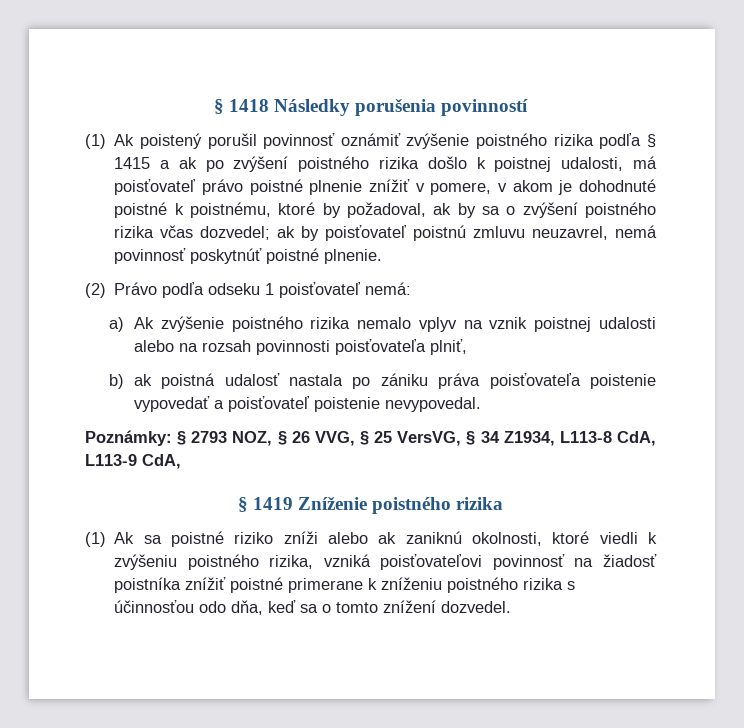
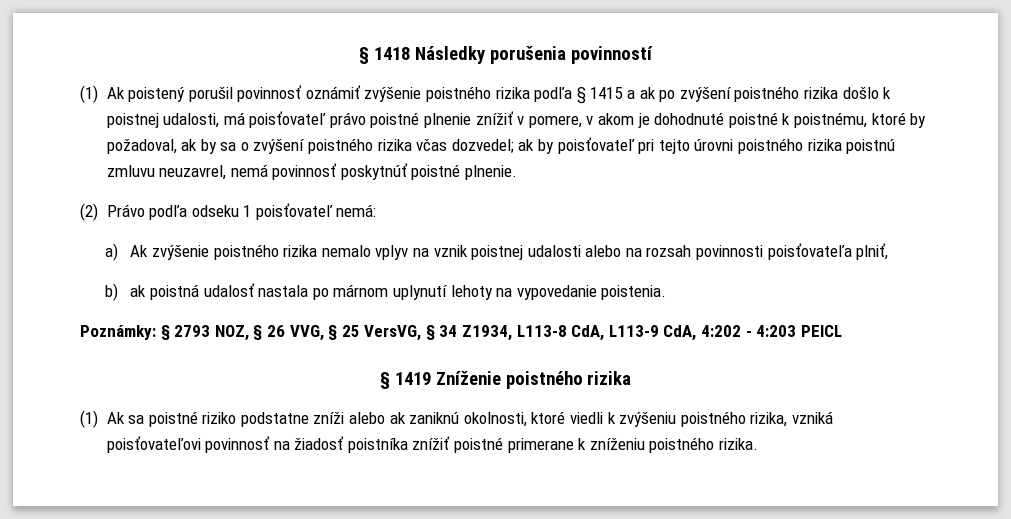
- (1) Ak poistený porušil povinnosť oznámiť zvýšenie poistného rizika podľa § 1415 a ak po zvýšení poistného rizika došlo k poistnej udalosti, má poisťovateľ právo poistné plnenie znížiť v pomere, v akom je dohodnuté poistné k poistnému, ktoré by požadoval, ak by sa o zvýšení poistného rizika včas dozvedel; ak by poisťovateľ poistnú zmluvu neuzavrel, nemá povinnosť poskytnúť poistné plnenie.
+ (1) Ak poistený porušil povinnosť oznámiť zvýšenie poistného rizika podľa § 1415 a ak po zvýšení poistného rizika došlo k poistnej udalosti, má poisťovateľ právo poistné plnenie znížiť v pomere, v akom je dohodnuté poistné k poistnému, ktoré by požadoval, ak by sa o zvýšení poistného rizika včas dozvedel; ak by poisťovateľ pri tejto úrovni poistného rizika poistnú zmluvu neuzavrel, nemá povinnosť poskytnúť poistné plnenie.
- b) ak poistná udalosť nastala po zániku práva poisťovateľa poistenie vypovedať a poisťovateľ poistenie nevypovedal.
+ b) ak poistná udalosť nastala po márnom uplynutí lehoty na vypovedanie poistenia.
- Poznámky: § 2793 NOZ, § 26 VVG, § 25 VersVG, § 34 Z1934, L113-8 CdA, L113-9 CdA,
+ Poznámky: § 2793 NOZ, § 26 VVG, § 25 VersVG, § 34 Z1934, L113-8 CdA, L113-9 CdA, 4:202 - 4:203 PEICL
- (1) Ak sa poistné riziko zníži alebo ak zaniknú okolnosti, ktoré viedli k zvýšeniu poistného rizika, vzniká poisťovateľovi povinnosť na žiadosť poistníka znížiť poistné primerane k zníženiu poistného rizika s účinnosťou odo dňa, keď sa o tomto znížení dozvedel.
+ (1) Ak sa poistné riziko podstatne zníži alebo ak zaniknú okolnosti, ktoré viedli k zvýšeniu poistného rizika, vzniká poisťovateľovi povinnosť na žiadosť poistníka znížiť poistné primerane k zníženiu poistného rizika.

